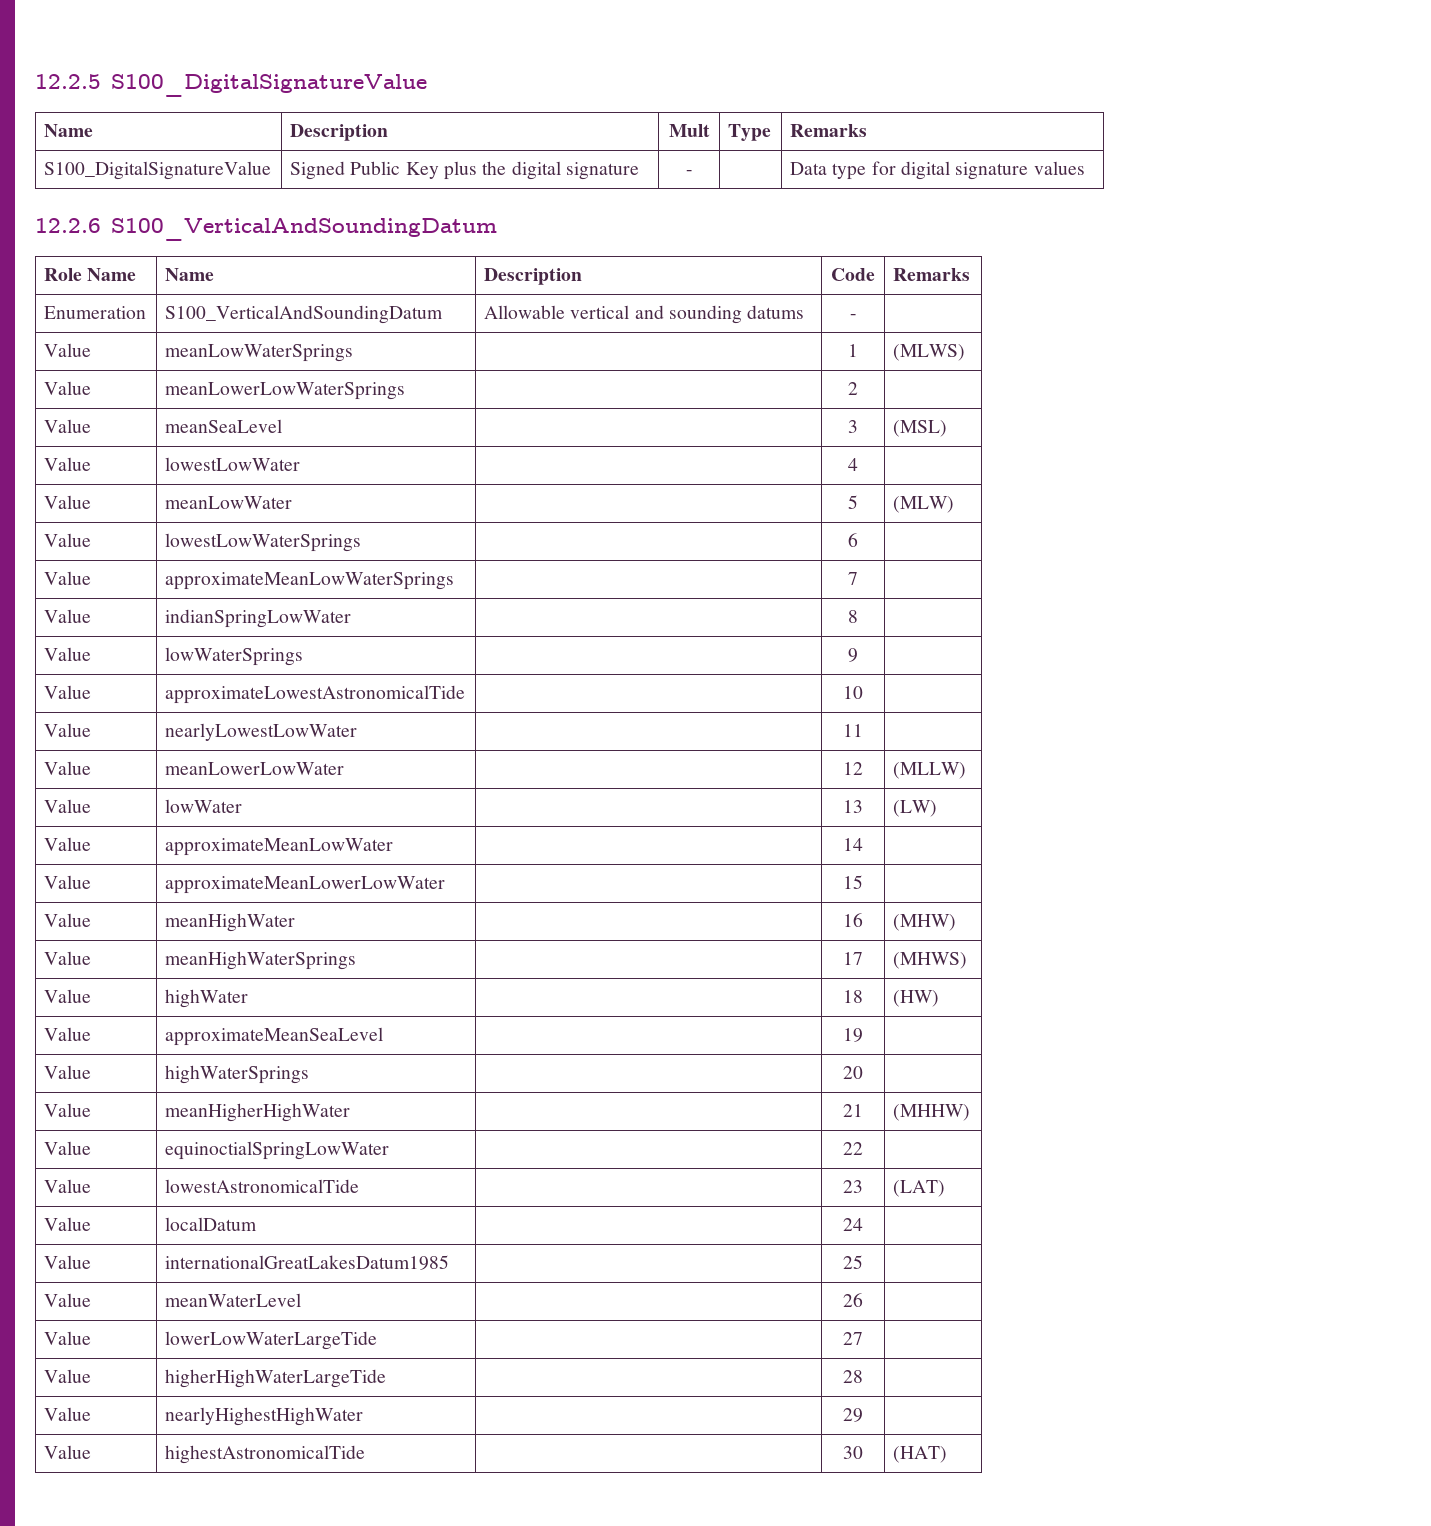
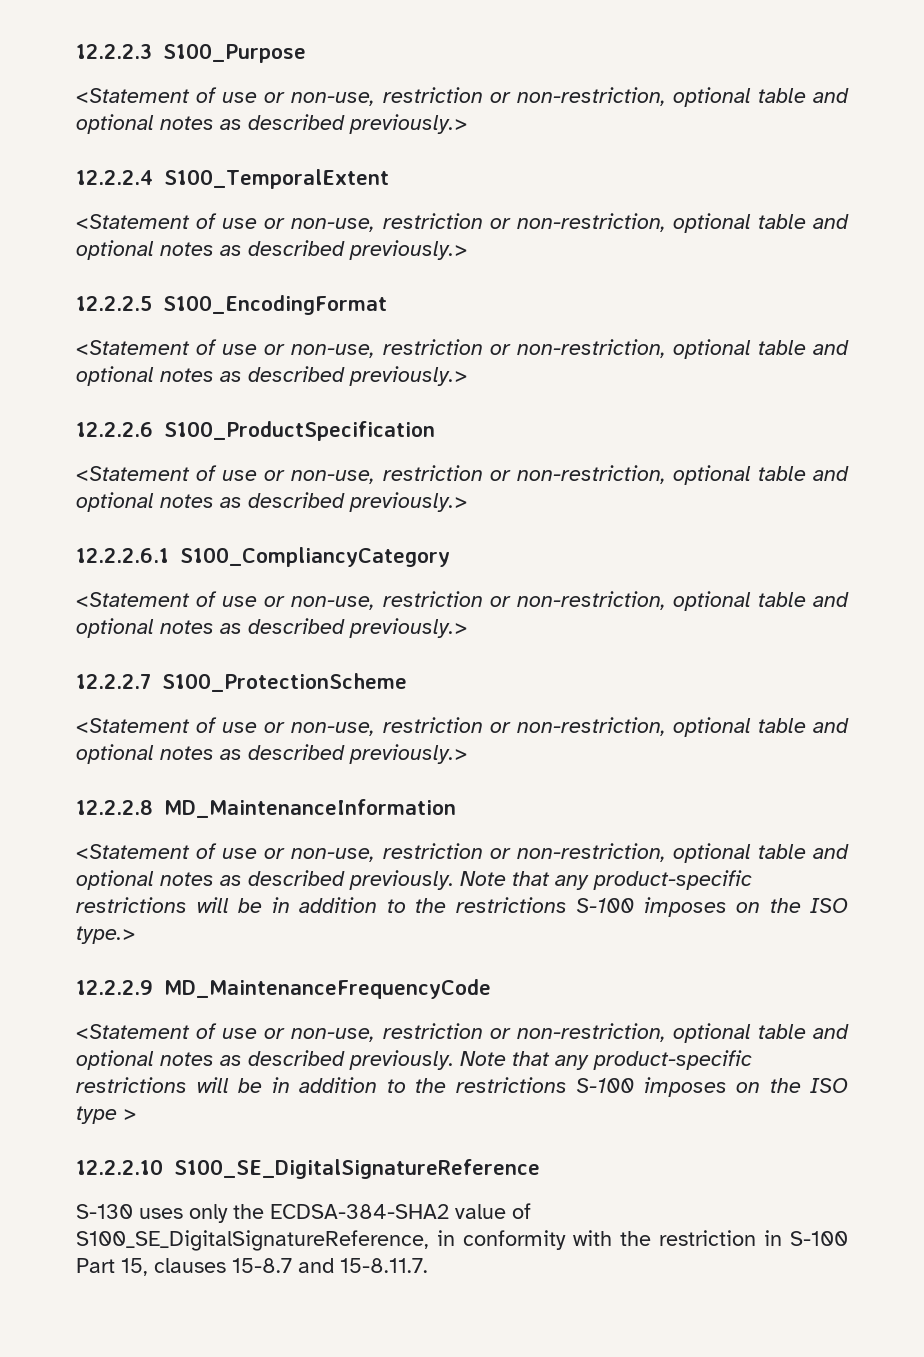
- 12.2.5 S100_DigitalSignatureValue
- Name | Description | Mult | Type | Remarks
- S100_DigitalSignatureValue | Signed Public Key plus the digital signature | - | | Data type for digital signature values
- 12.2.6 S100_VerticalAndSoundingDatum
- Role Name | Name | Description | Code | Remarks
- Enumeration | S100_VerticalAndSoundingDatum | Allowable vertical and sounding datums | - |
- Value | meanLowWaterSprings | | 1 | (MLWS)
- Value | meanLowerLowWaterSprings | | 2 |
- Value | meanSeaLevel | | 3 | (MSL)
- Value | lowestLowWater | | 4 |
- Value | meanLowWater | | 5 | (MLW)
- Value | lowestLowWaterSprings | | 6 |
- Value | approximateMeanLowWaterSprings | | 7 |
- Value | indianSpringLowWater | | 8 |
- Value | lowWaterSprings | | 9 |
- Value | approximateLowestAstronomicalTide | | 10 |
- Value | nearlyLowestLowWater | | 11 |
- Value | meanLowerLowWater | | 12 | (MLLW)
- Value | lowWater | | 13 | (LW)
- Value | approximateMeanLowWater | | 14 |
- Value | approximateMeanLowerLowWater | | 15 |
- Value | meanHighWater | | 16 | (MHW)
- Value | meanHighWaterSprings | | 17 | (MHWS)
- Value | highWater | | 18 | (HW)
- Value | approximateMeanSeaLevel | | 19 |
- Value | highWaterSprings | | 20 |
- Value | meanHigherHighWater | | 21 | (MHHW)
- Value | equinoctialSpringLowWater | | 22 |
- Value | lowestAstronomicalTide | | 23 | (LAT)
- Value | localDatum | | 24 |
- Value | internationalGreatLakesDatum1985 | | 25 |
- Value | meanWaterLevel | | 26 |
- Value | lowerLowWaterLargeTide | | 27 |
- Value | higherHighWaterLargeTide | | 28 |
- Value | nearlyHighestHighWater | | 29 |
- Value | highestAstronomicalTide | | 30 | (HAT)
+ 12.2.2.3 S100_Purpose
+ <Statement of use or non-use, restriction or non-restriction, optional table and optional notes as described previously.>
+ 12.2.2.4 S100_TemporalExtent
+ <Statement of use or non-use, restriction or non-restriction, optional table and optional notes as described previously.>
+ 12.2.2.5 S100_EncodingFormat
+ <Statement of use or non-use, restriction or non-restriction, optional table and optional notes as described previously.>
+ 12.2.2.6 S100_ProductSpecification
+ <Statement of use or non-use, restriction or non-restriction, optional table and optional notes as described previously.>
+ 12.2.2.6.1 S100_CompliancyCategory
+ <Statement of use or non-use, restriction or non-restriction, optional table and optional notes as described previously.>
+ 12.2.2.7 S100_ProtectionScheme
+ <Statement of use or non-use, restriction or non-restriction, optional table and optional notes as described previously.>
+ 12.2.2.8 MD_MaintenanceInformation
+ <Statement of use or non-use, restriction or non-restriction, optional table and optional notes as described previously. Note that any product-specific restrictions will be in addition to the restrictions S-100 imposes on the ISO type.>
+ 12.2.2.9 MD_MaintenanceFrequencyCode
+ <Statement of use or non-use, restriction or non-restriction, optional table and optional notes as described previously. Note that any product-specific restrictions will be in addition to the restrictions S-100 imposes on the ISO type >
+ 12.2.2.10 S100_SE_DigitalSignatureReference
+ S-130 uses only the ECDSA-384-SHA2 value of S100_SE_DigitalSignatureReference, in conformity with the restriction in S-100 Part 15, clauses 15-8.7 and 15-8.11.7.

